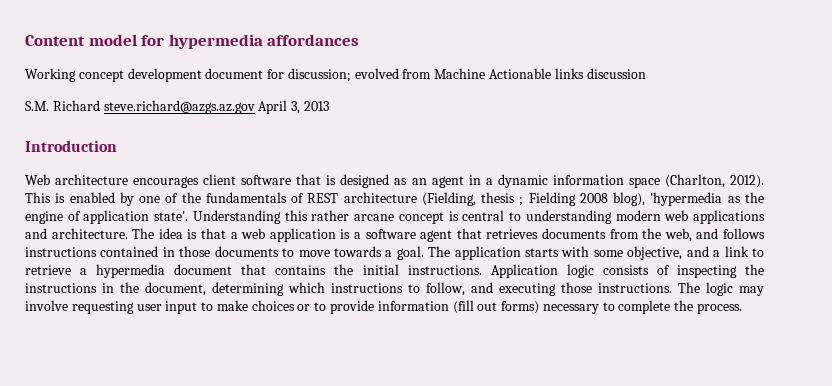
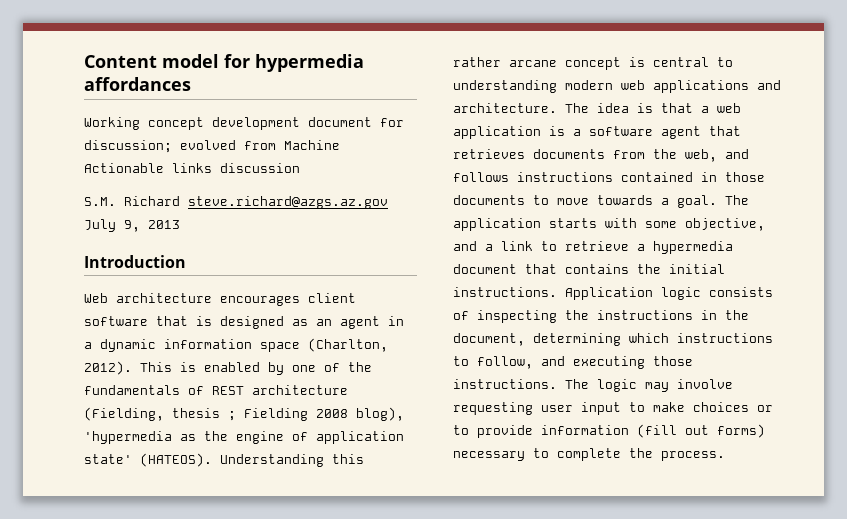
- S.M. Richard steve.richard@azgs.az.gov April 3, 2013
+ S.M. Richard steve.richard@azgs.az.gov July 9, 2013
- This is enabled by one of the fundamentals of REST architecture (Fielding, thesis ; Fielding 2008 blog), 'hypermedia as the engine of application state'.
+ This is enabled by one of the fundamentals of REST architecture (Fielding, thesis ; Fielding 2008 blog), 'hypermedia as the engine of application state' (HATEOS).

